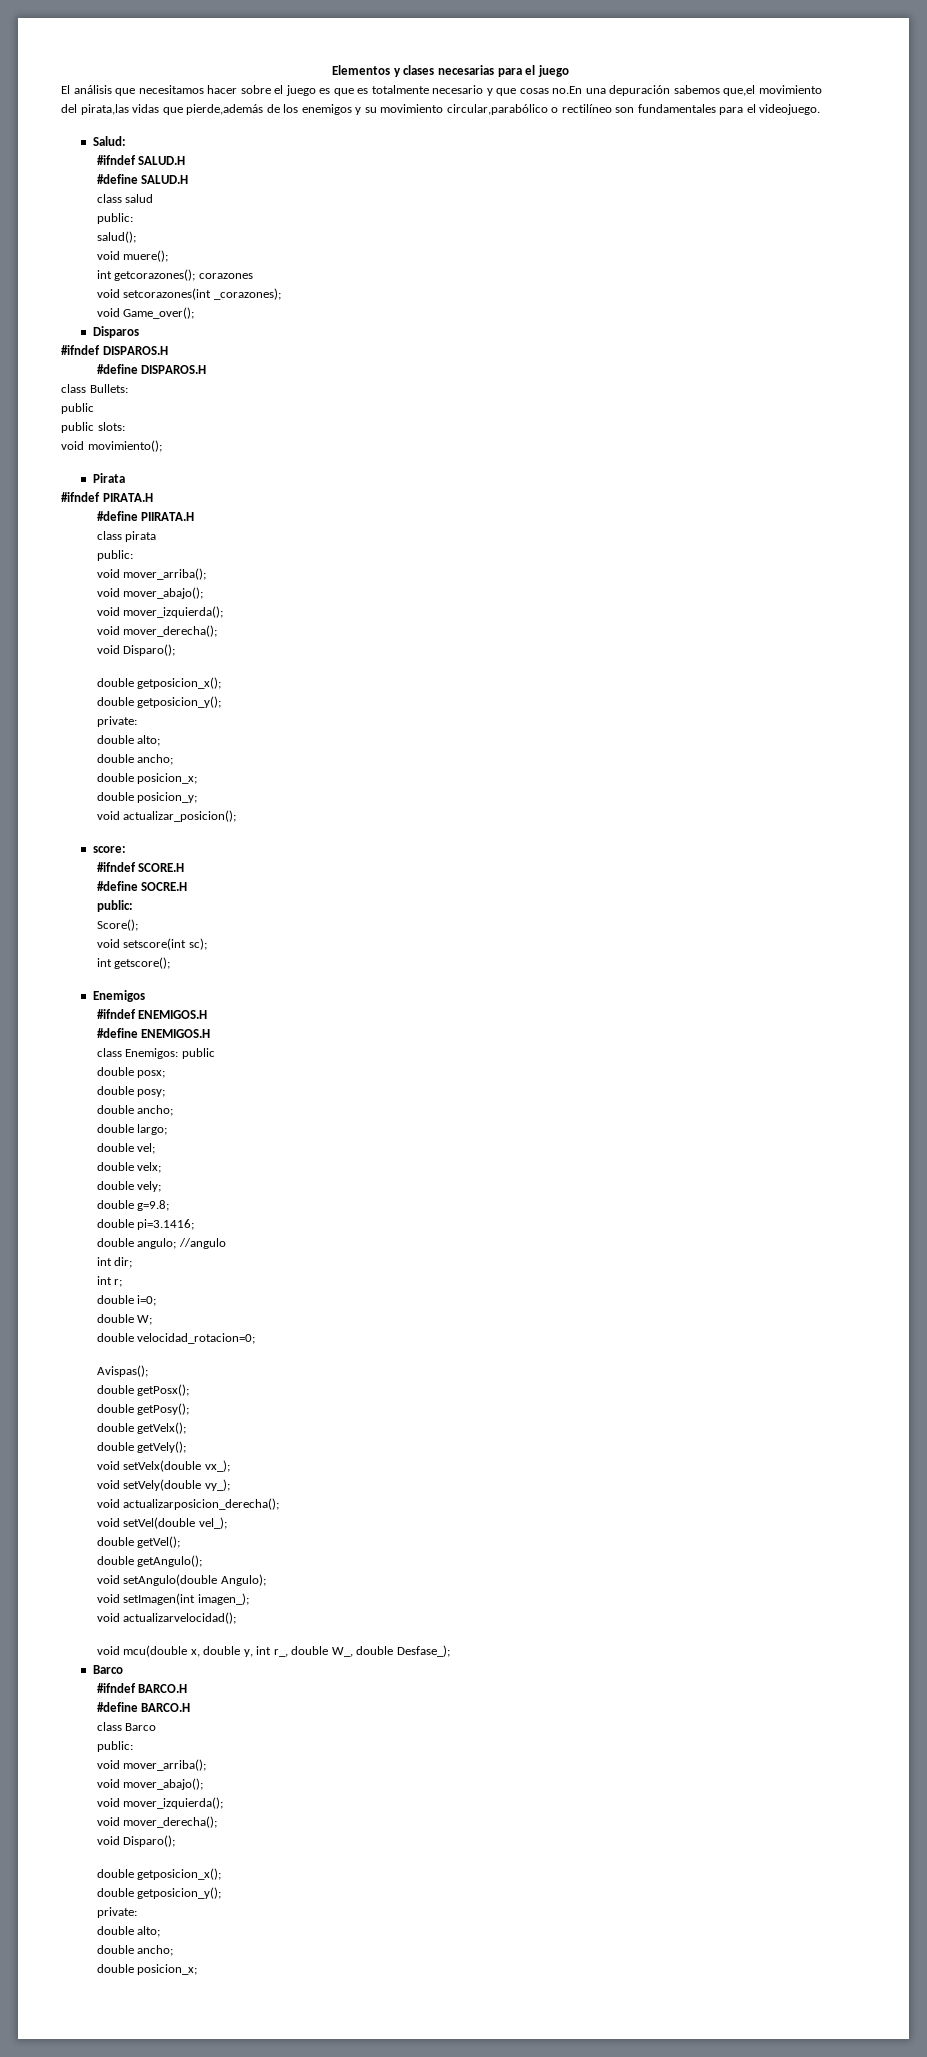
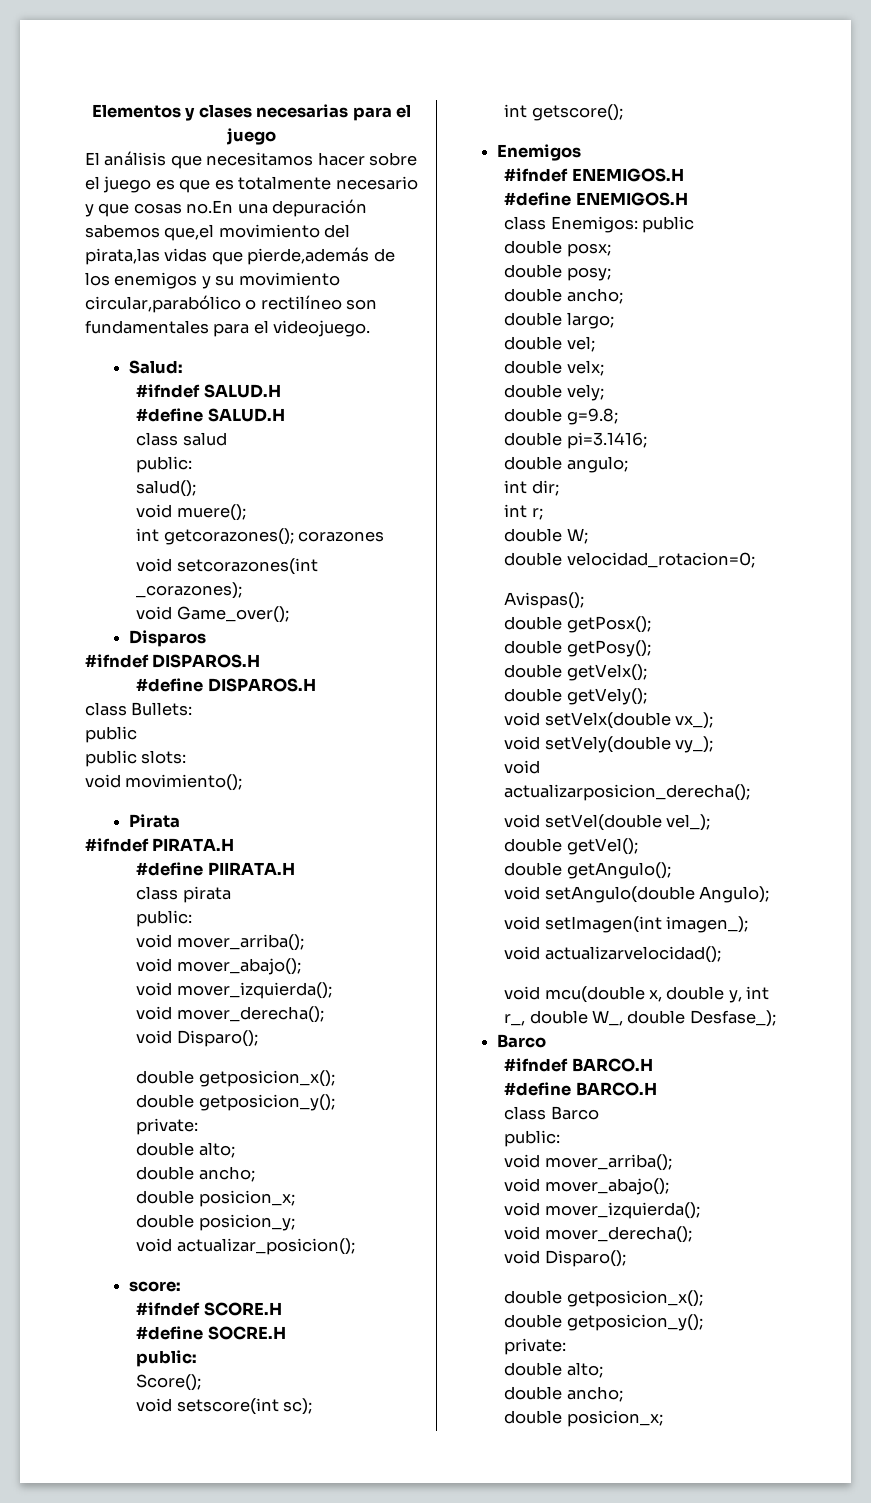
- double angulo; //angulo
+ double angulo;
- double i=0;

